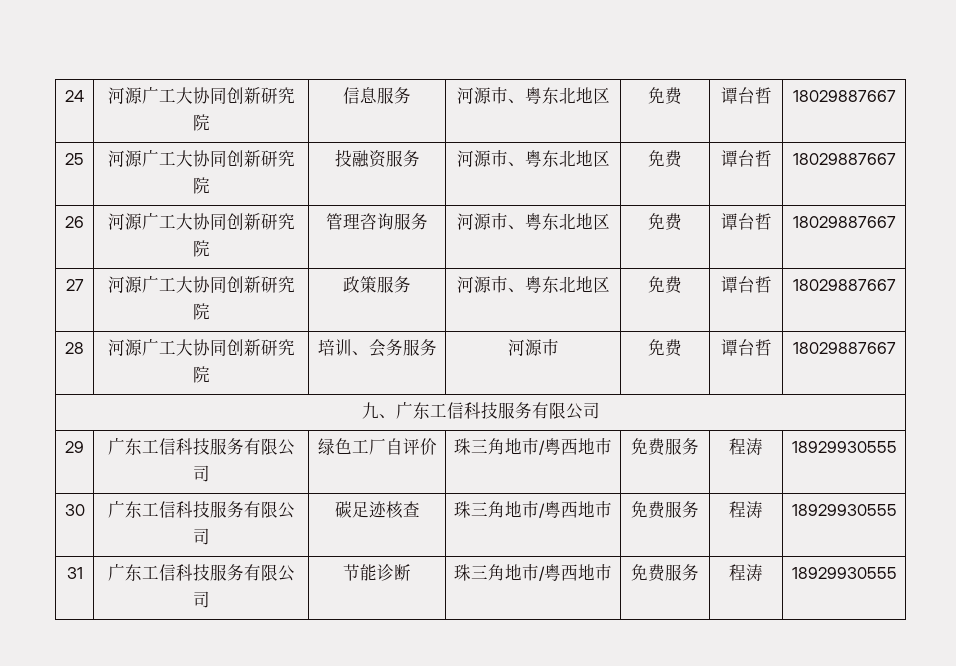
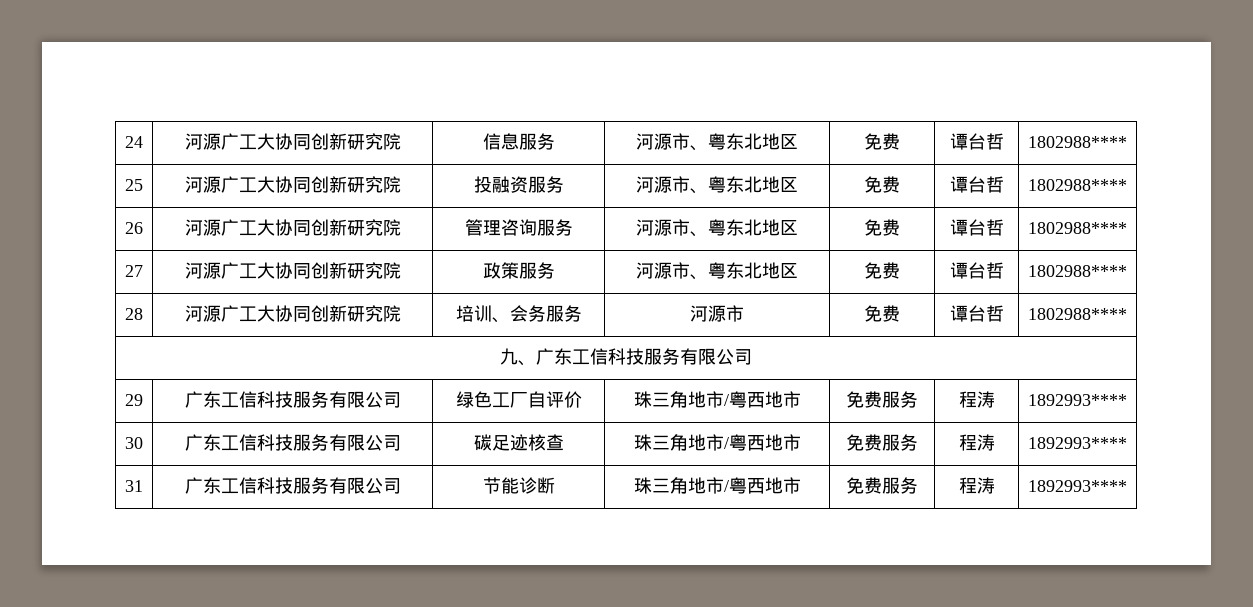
- 24 | 河源广工大协同创新研究院 | 信息服务 | 河源市、粤东北地区 | 免费 | 谭台哲 | 18029887667
+ 24 | 河源广工大协同创新研究院 | 信息服务 | 河源市、粤东北地区 | 免费 | 谭台哲 | 1802988****
- 25 | 河源广工大协同创新研究院 | 投融资服务 | 河源市、粤东北地区 | 免费 | 谭台哲 | 18029887667
+ 25 | 河源广工大协同创新研究院 | 投融资服务 | 河源市、粤东北地区 | 免费 | 谭台哲 | 1802988****
- 26 | 河源广工大协同创新研究院 | 管理咨询服务 | 河源市、粤东北地区 | 免费 | 谭台哲 | 18029887667
+ 26 | 河源广工大协同创新研究院 | 管理咨询服务 | 河源市、粤东北地区 | 免费 | 谭台哲 | 1802988****
- 27 | 河源广工大协同创新研究院 | 政策服务 | 河源市、粤东北地区 | 免费 | 谭台哲 | 18029887667
+ 27 | 河源广工大协同创新研究院 | 政策服务 | 河源市、粤东北地区 | 免费 | 谭台哲 | 1802988****
- 28 | 河源广工大协同创新研究院 | 培训、会务服务 | 河源市 | 免费 | 谭台哲 | 18029887667
+ 28 | 河源广工大协同创新研究院 | 培训、会务服务 | 河源市 | 免费 | 谭台哲 | 1802988****
- 29 | 广东工信科技服务有限公司 | 绿色工厂自评价 | 珠三角地市/粤西地市 | 免费服务 | 程涛 | 18929930555
+ 29 | 广东工信科技服务有限公司 | 绿色工厂自评价 | 珠三角地市/粤西地市 | 免费服务 | 程涛 | 1892993****
- 30 | 广东工信科技服务有限公司 | 碳足迹核查 | 珠三角地市/粤西地市 | 免费服务 | 程涛 | 18929930555
+ 30 | 广东工信科技服务有限公司 | 碳足迹核查 | 珠三角地市/粤西地市 | 免费服务 | 程涛 | 1892993****
- 31 | 广东工信科技服务有限公司 | 节能诊断 | 珠三角地市/粤西地市 | 免费服务 | 程涛 | 18929930555
+ 31 | 广东工信科技服务有限公司 | 节能诊断 | 珠三角地市/粤西地市 | 免费服务 | 程涛 | 1892993****

